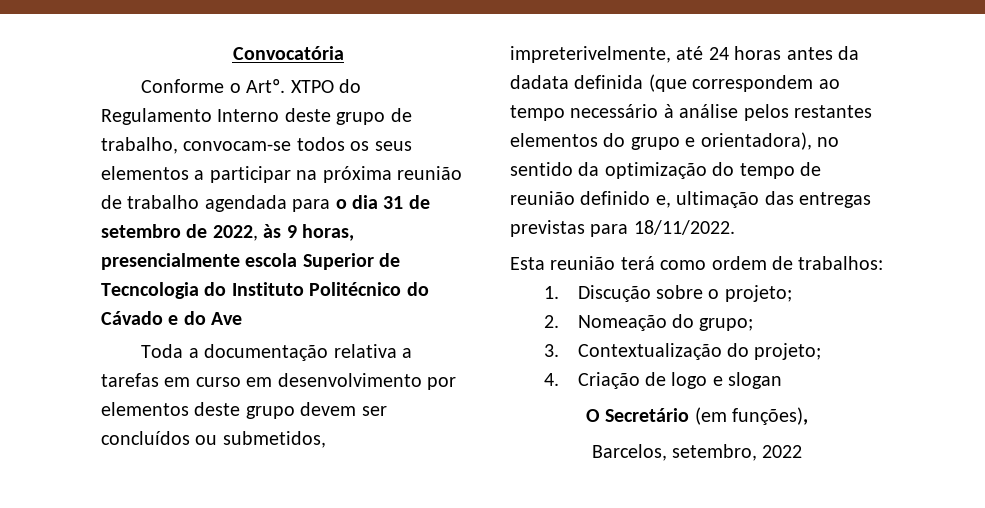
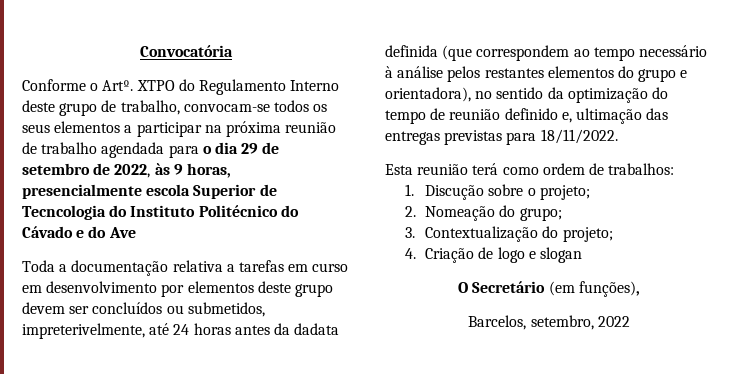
- XTPO do Regulamento Interno deste grupo de trabalho, convocam-se todos os seus elementos a participar na próxima reunião de trabalho agendada para o dia 31 de setembro de 2022, às 9 horas, presencialmente escola Superior de Tecncologia do Instituto Politécnico do Cávado e do Ave
+ XTPO do Regulamento Interno deste grupo de trabalho, convocam-se todos os seus elementos a participar na próxima reunião de trabalho agendada para o dia 29 de setembro de 2022, às 9 horas, presencialmente escola Superior de Tecncologia do Instituto Politécnico do Cávado e do Ave

